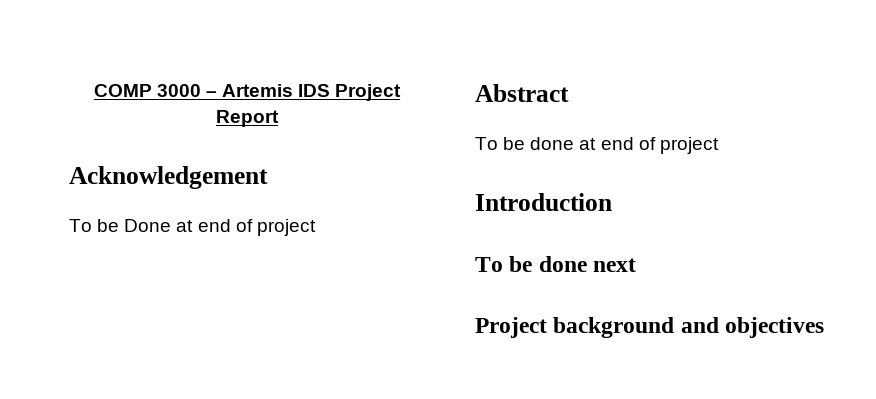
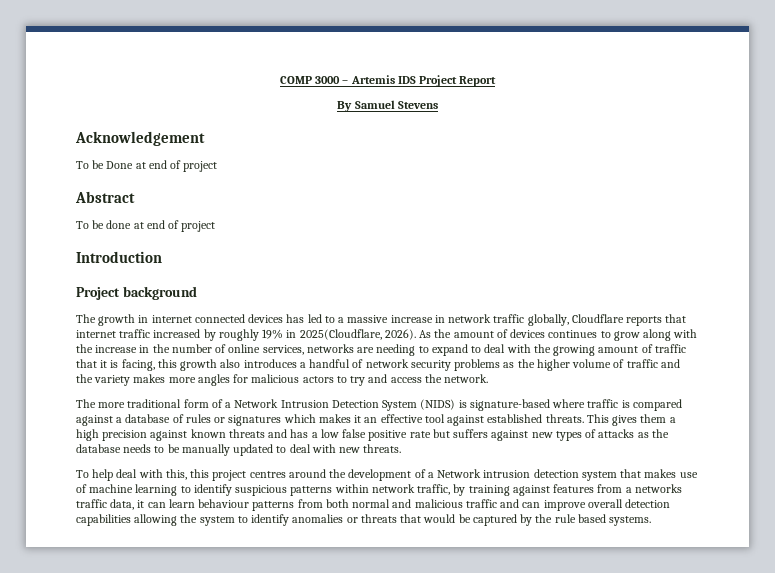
+ By Samuel Stevens
- To be done next
- Project background and objectives
+ Project background
+ The growth in internet connected devices has led to a massive increase in network traffic globally, Cloudflare reports that internet traffic increased by roughly 19% in 2025(Cloudflare, 2026). As the amount of devices continues to grow along with the increase in the number of online services, networks are needing to expand to deal with the growing amount of traffic that it is facing, this growth also introduces a handful of network security problems as the higher volume of traffic and the variety makes more angles for malicious actors to try and access the network.
+ The more traditional form of a Network Intrusion Detection System (NIDS) is signature-based where traffic is compared against a database of rules or signatures which makes it an effective tool against established threats. This gives them a high precision against known threats and has a low false positive rate but suffers against new types of attacks as the database needs to be manually updated to deal with new threats.
+ To help deal with this, this project centres around the development of a Network intrusion detection system that makes use of machine learning to identify suspicious patterns within network traffic, by training against features from a networks traffic data, it can learn behaviour patterns from both normal and malicious traffic and can improve overall detection capabilities allowing the system to identify anomalies or threats that would be captured by the rule based systems.

